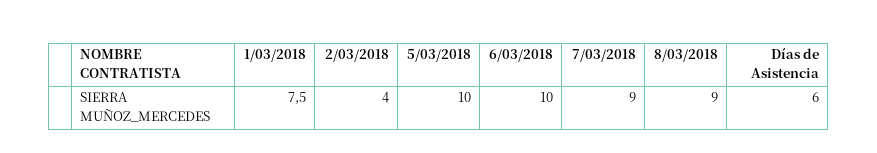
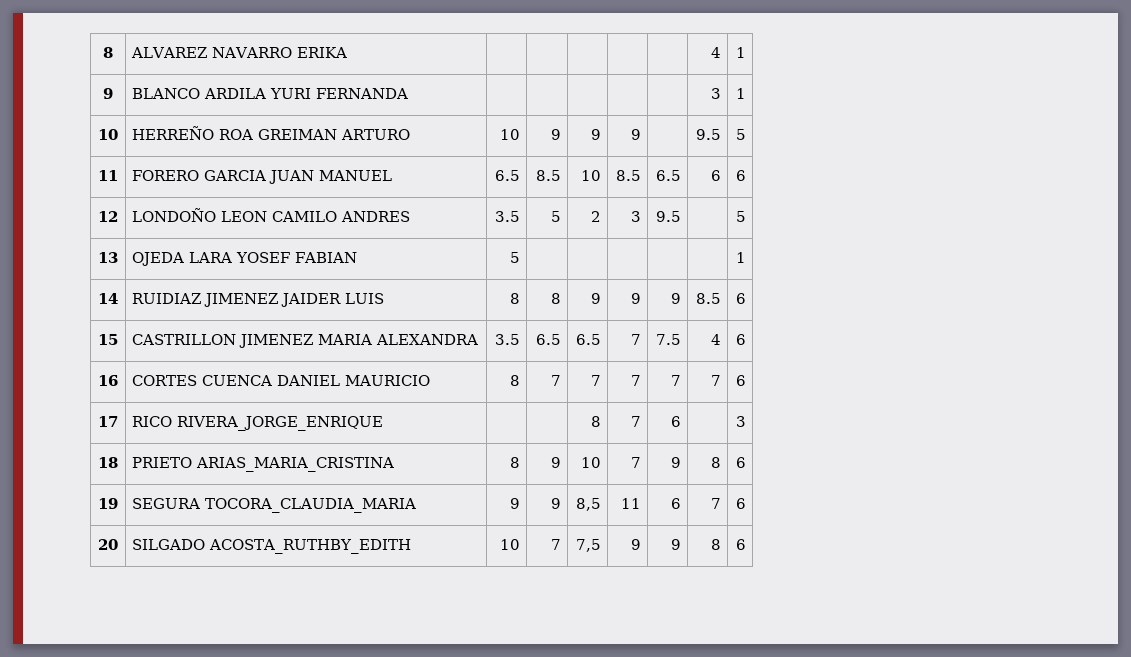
- | NOMBRE CONTRATISTA | 1/03/2018 | 2/03/2018 | 5/03/2018 | 6/03/2018 | 7/03/2018 | 8/03/2018 | Días de Asistencia
- | SIERRA MUÑOZ_MERCEDES | 7,5 | 4 | 10 | 10 | 9 | 9 | 6
+ 8 | ALVAREZ NAVARRO ERIKA | | | | | | 4 | 1
+ 9 | BLANCO ARDILA YURI FERNANDA | | | | | | 3 | 1
+ 10 | HERREÑO ROA GREIMAN ARTURO | 10 | 9 | 9 | 9 | | 9.5 | 5
+ 11 | FORERO GARCIA JUAN MANUEL | 6.5 | 8.5 | 10 | 8.5 | 6.5 | 6 | 6
+ 12 | LONDOÑO LEON CAMILO ANDRES | 3.5 | 5 | 2 | 3 | 9.5 | | 5
+ 13 | OJEDA LARA YOSEF FABIAN | 5 | | | | | | 1
+ 14 | RUIDIAZ JIMENEZ JAIDER LUIS | 8 | 8 | 9 | 9 | 9 | 8.5 | 6
+ 15 | CASTRILLON JIMENEZ MARIA ALEXANDRA | 3.5 | 6.5 | 6.5 | 7 | 7.5 | 4 | 6
+ 16 | CORTES CUENCA DANIEL MAURICIO | 8 | 7 | 7 | 7 | 7 | 7 | 6
+ 17 | RICO RIVERA_JORGE_ENRIQUE | | | 8 | 7 | 6 | | 3
+ 18 | PRIETO ARIAS_MARIA_CRISTINA | 8 | 9 | 10 | 7 | 9 | 8 | 6
+ 19 | SEGURA TOCORA_CLAUDIA_MARIA | 9 | 9 | 8,5 | 11 | 6 | 7 | 6
+ 20 | SILGADO ACOSTA_RUTHBY_EDITH | 10 | 7 | 7,5 | 9 | 9 | 8 | 6

